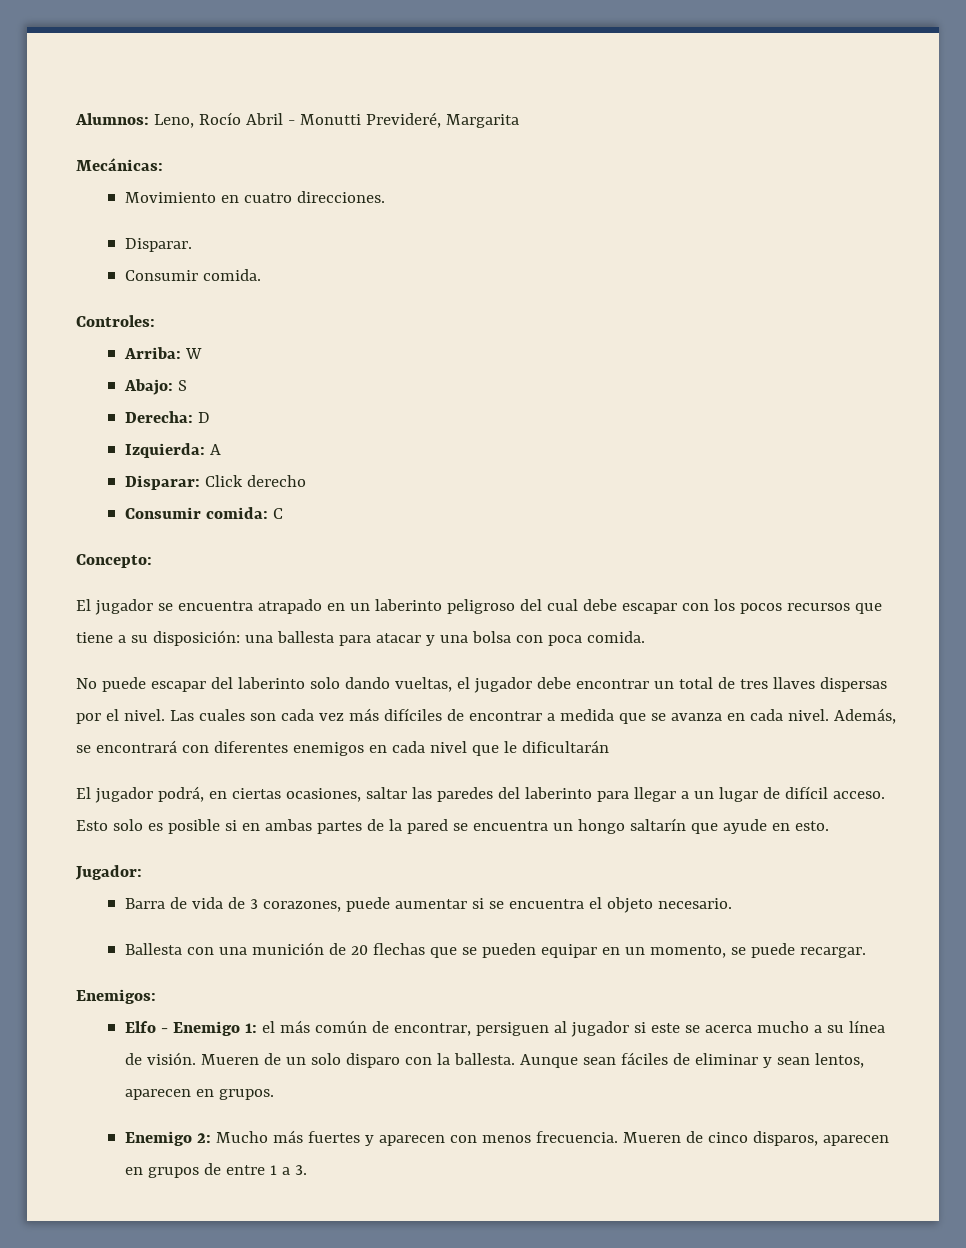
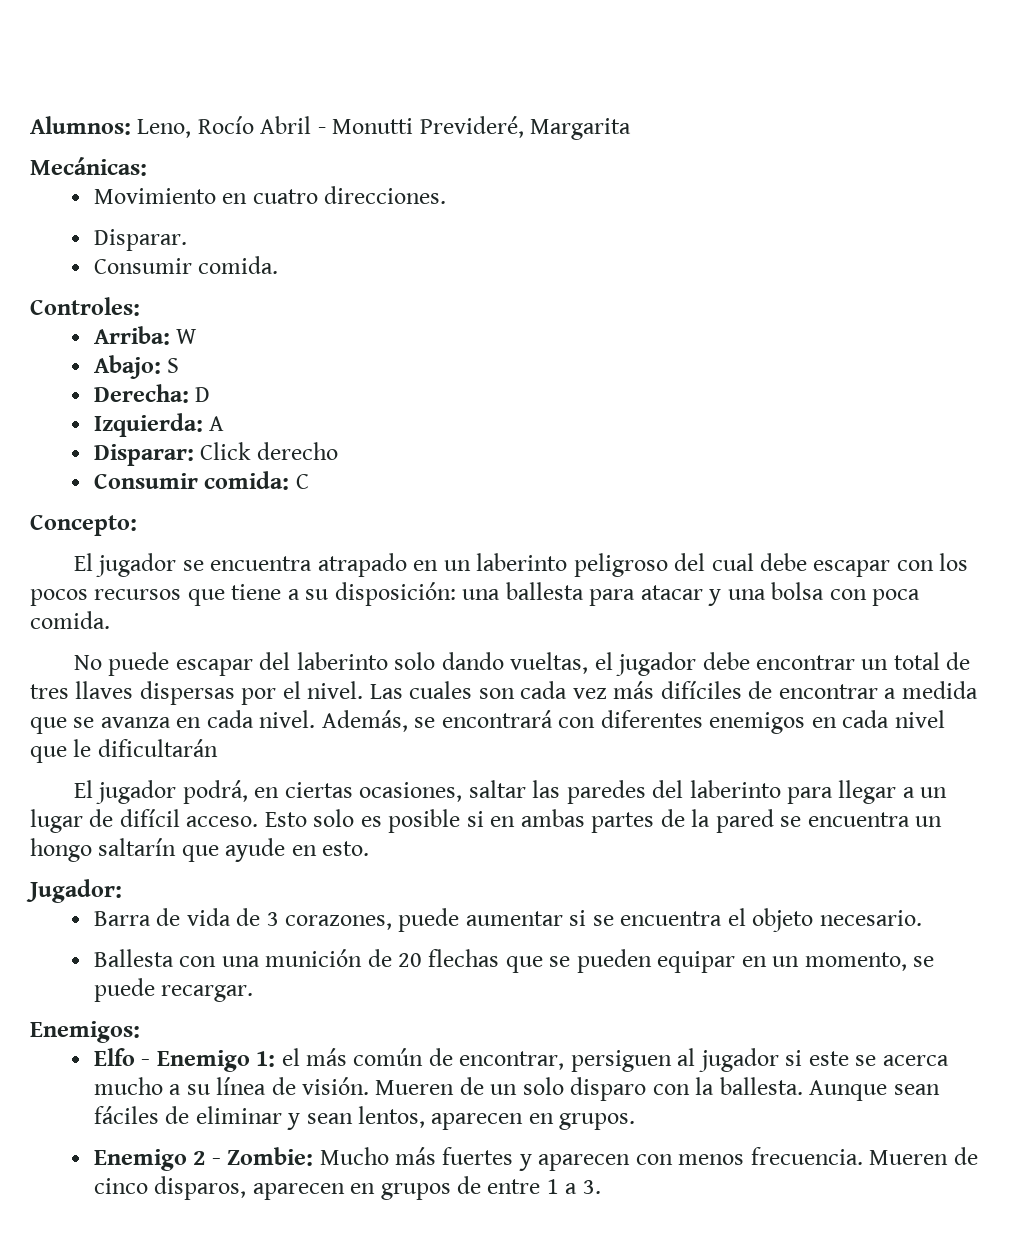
- Enemigo 2: Mucho más fuertes y aparecen con menos frecuencia.
+ Enemigo 2 - Zombie: Mucho más fuertes y aparecen con menos frecuencia.

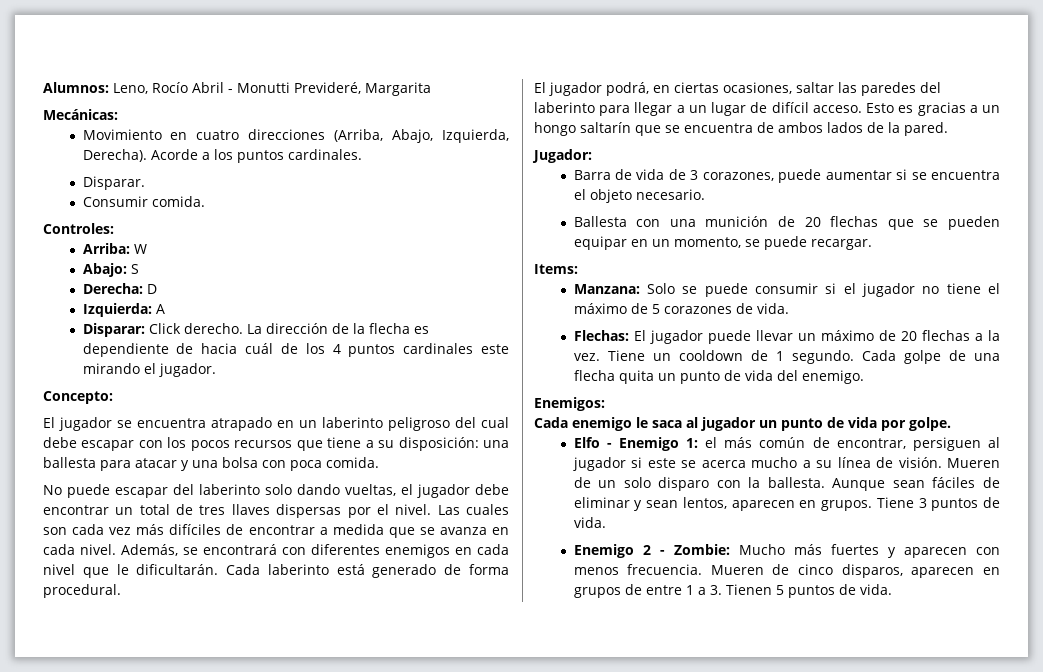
- Movimiento en cuatro direcciones.
+ Movimiento en cuatro direcciones (Arriba, Abajo, Izquierda, Derecha). Acorde a los puntos cardinales.
- Disparar: Click derecho
- Consumir comida: C
+ Disparar: Click derecho. La dirección de la flecha es dependiente de hacia cuál de los 4 puntos cardinales este mirando el jugador.
- Además, se encontrará con diferentes enemigos en cada nivel que le dificultarán
+ Además, se encontrará con diferentes enemigos en cada nivel que le dificultarán. Cada laberinto está generado de forma procedural.
- Esto solo es posible si en ambas partes de la pared se encuentra un hongo saltarín que ayude en esto.
+ Esto es gracias a un hongo saltarín que se encuentra de ambos lados de la pared.
+ Items:
+ Manzana: Solo se puede consumir si el jugador no tiene el máximo de 5 corazones de vida.
+ Flechas: El jugador puede llevar un máximo de 20 flechas a la vez. Tiene un cooldown de 1 segundo. Cada golpe de una flecha quita un punto de vida del enemigo.
  Enemigos:
+ Cada enemigo le saca al jugador un punto de vida por golpe.
+ Tiene 3 puntos de vida.
- Mueren de cinco disparos, aparecen en grupos de entre 1 a 3.
+ Mueren de cinco disparos, aparecen en grupos de entre 1 a 3. Tienen 5 puntos de vida.

